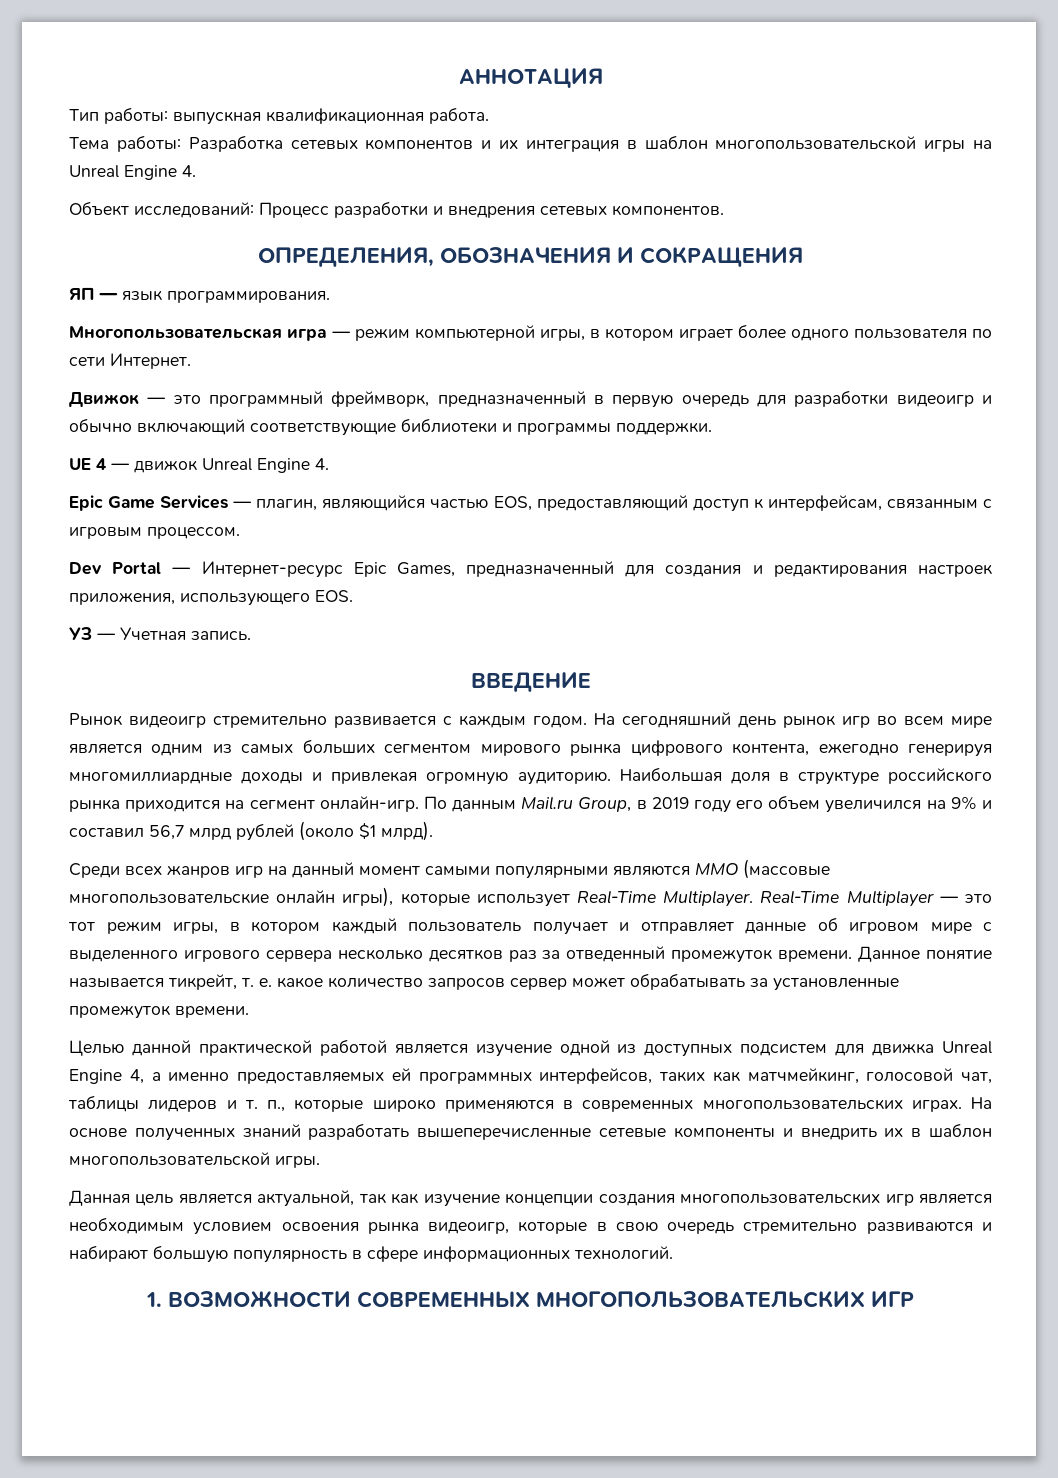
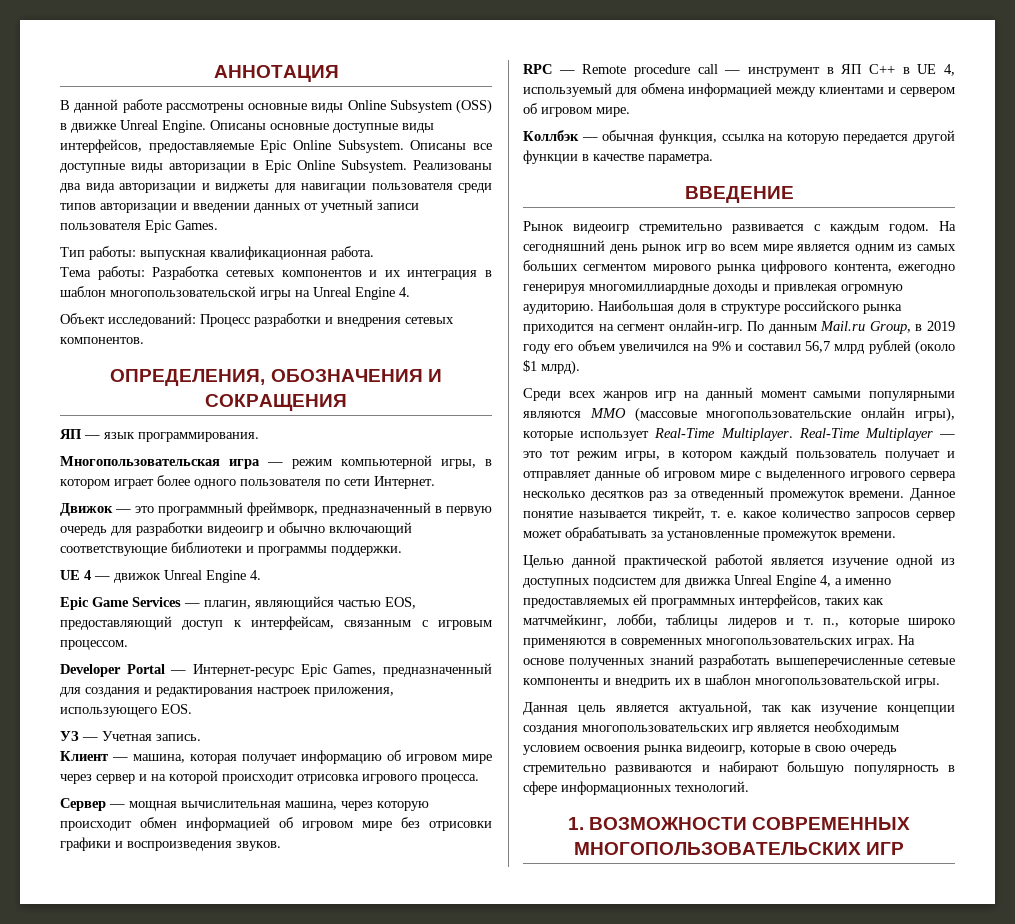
+ В данной работе рассмотрены основные виды Online Subsystem (OSS) в движке Unreal Engine. Описаны основные доступные виды интерфейсов, предоставляемые Epic Online Subsystem. Описаны все доступные виды авторизации в Epic Online Subsystem. Реализованы два вида авторизации и виджеты для навигации пользователя среди типов авторизации и введении данных от учетный записи пользователя Epic Games.
- Dev Portal — Интернет-ресурс Epic Games, предназначенный для создания и редактирования настроек приложения, использующего EOS.
+ Developer Portal — Интернет-ресурс Epic Games, предназначенный для создания и редактирования настроек приложения, использующего EOS.
+ Клиент — машина, которая получает информацию об игровом мире через сервер и на которой происходит отрисовка игрового процесса.
+ Сервер — мощная вычислительная машина, через которую происходит обмен информацией об игровом мире без отрисовки графики и воспроизведения звуков.
+ RPC — Remote procedure call — инструмент в ЯП С++ в UE 4, используемый для обмена информацией между клиентами и сервером об игровом мире.
+ Коллбэк — обычная функция, ссылка на которую передается другой функции в качестве параметра.
- Целью данной практической работой является изучение одной из доступных подсистем для движка Unreal Engine 4, а именно предоставляемых ей программных интерфейсов, таких как матчмейкинг, голосовой чат, таблицы лидеров и т. п., которые широко применяются в современных многопользовательских играх.
+ Целью данной практической работой является изучение одной из доступных подсистем для движка Unreal Engine 4, а именно предоставляемых ей программных интерфейсов, таких как матчмейкинг, лобби, таблицы лидеров и т. п., которые широко применяются в современных многопользовательских играх.

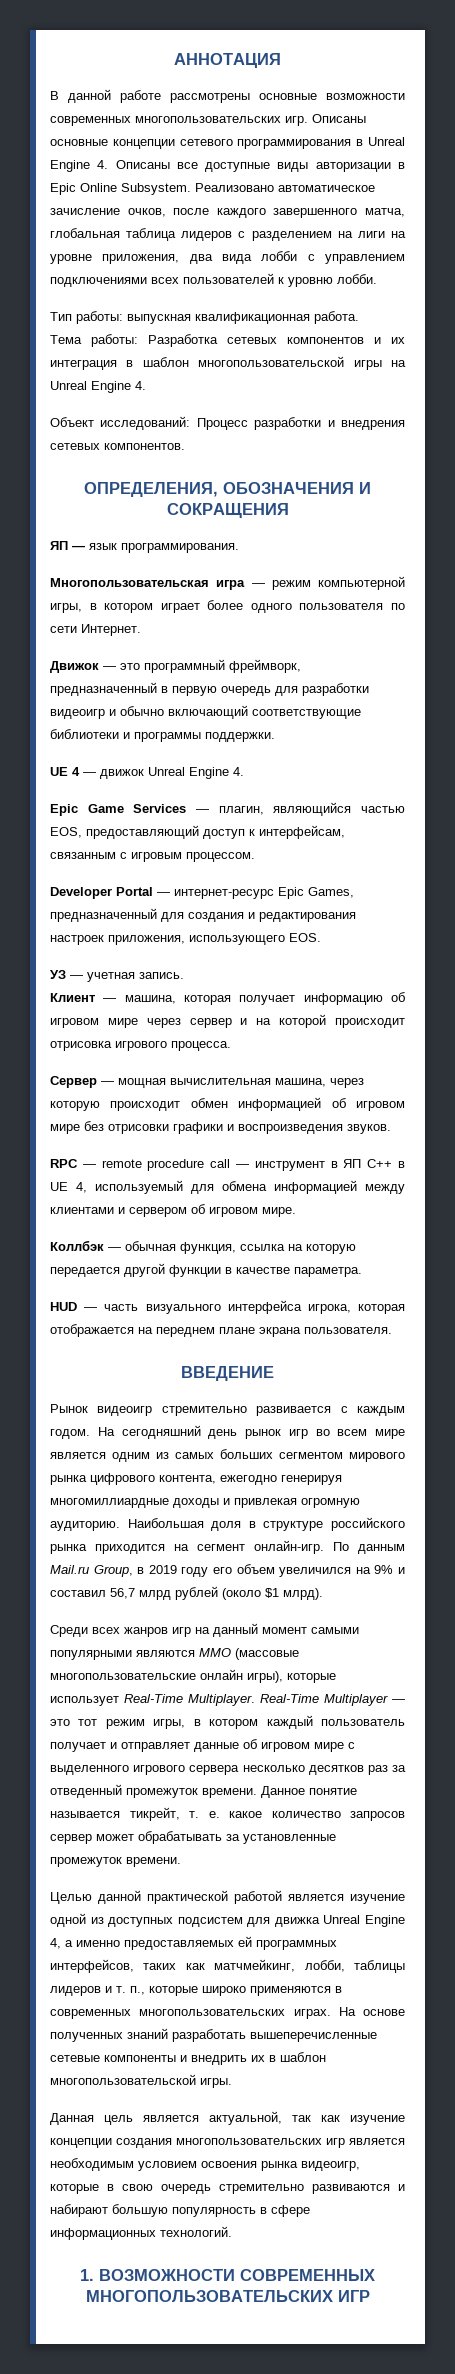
- В данной работе рассмотрены основные виды Online Subsystem (OSS) в движке Unreal Engine. Описаны основные доступные виды интерфейсов, предоставляемые Epic Online Subsystem. Описаны все доступные виды авторизации в Epic Online Subsystem.
+ В данной работе рассмотрены основные возможности современных многопользовательских игр. Описаны основные концепции сетевого программирования в Unreal Engine 4. Описаны все доступные виды авторизации в Epic Online Subsystem.
- Реализованы два вида авторизации и виджеты для навигации пользователя среди типов авторизации и введении данных от учетный записи пользователя Epic Games.
+ Реализовано автоматическое зачисление очков, после каждого завершенного матча, глобальная таблица лидеров с разделением на лиги на уровне приложения, два вида лобби с управлением подключениями всех пользователей к уровню лобби.
- Developer Portal — Интернет-ресурс Epic Games, предназначенный для создания и редактирования настроек приложения, использующего EOS.
+ Developer Portal — интернет-ресурс Epic Games, предназначенный для создания и редактирования настроек приложения, использующего EOS.
- УЗ — Учетная запись.
+ УЗ — учетная запись.
- RPC — Remote procedure call — инструмент в ЯП С++ в UE 4, используемый для обмена информацией между клиентами и сервером об игровом мире.
+ RPC — remote procedure call — инструмент в ЯП С++ в UE 4, используемый для обмена информацией между клиентами и сервером об игровом мире.
+ HUD — часть визуального интерфейса игрока, которая отображается на переднем плане экрана пользователя.

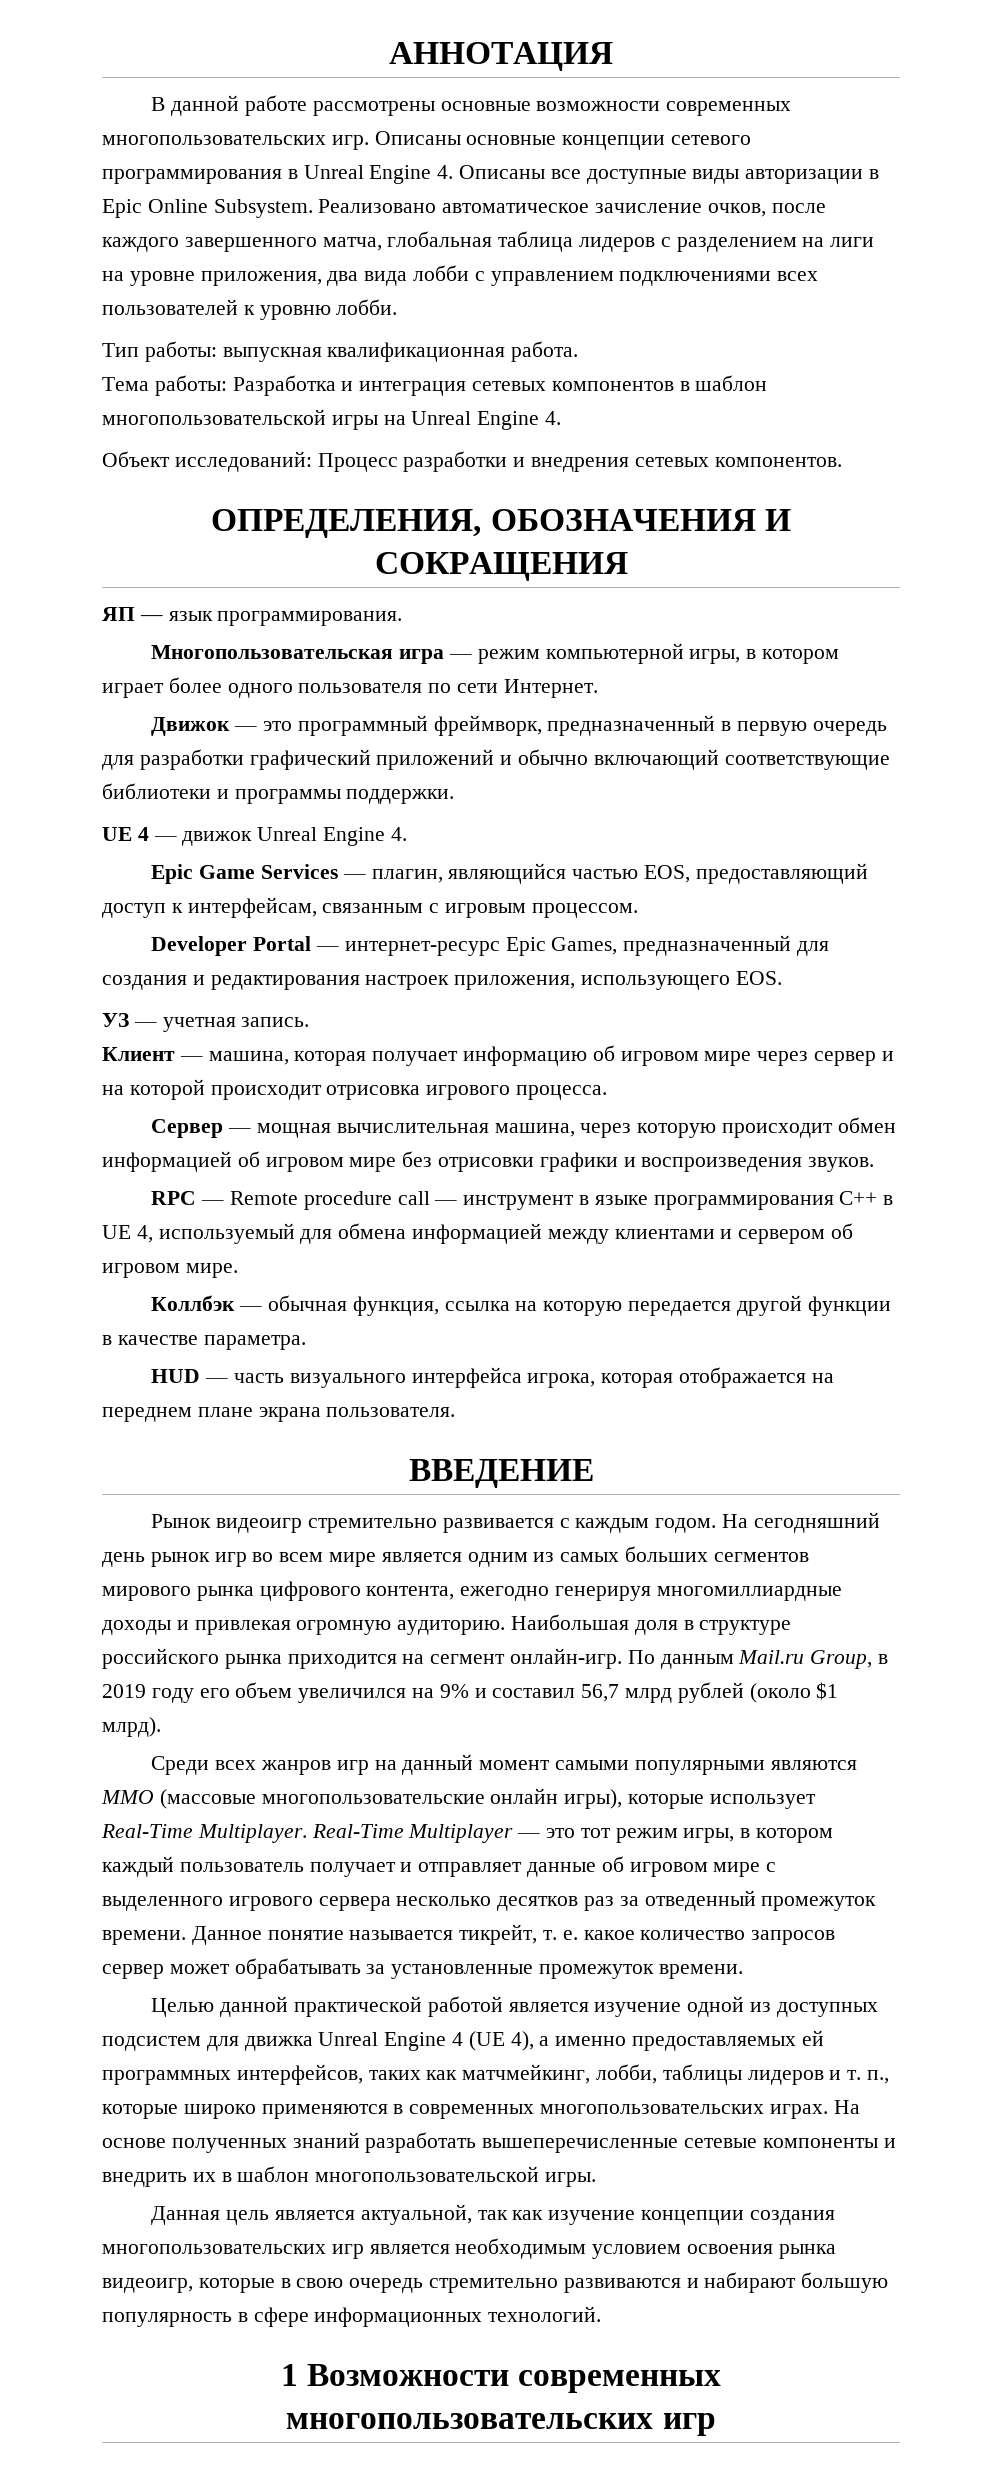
- Тема работы: Разработка сетевых компонентов и их интеграция в шаблон многопользовательской игры на Unreal Engine 4.
+ Тема работы: Разработка и интеграция сетевых компонентов в шаблон многопользовательской игры на Unreal Engine 4.
- Движок — это программный фреймворк, предназначенный в первую очередь для разработки видеоигр и обычно включающий соответствующие библиотеки и программы поддержки.
+ Движок — это программный фреймворк, предназначенный в первую очередь для разработки графический приложений и обычно включающий соответствующие библиотеки и программы поддержки.
- RPC — remote procedure call — инструмент в ЯП С++ в UE 4, используемый для обмена информацией между клиентами и сервером об игровом мире.
+ RPC — Remote procedure call — инструмент в языке программирования С++ в UE 4, используемый для обмена информацией между клиентами и сервером об игровом мире.
- На сегодняшний день рынок игр во всем мире является одним из самых больших сегментом мирового рынка цифрового контента, ежегодно генерируя многомиллиардные доходы и привлекая огромную аудиторию.
+ На сегодняшний день рынок игр во всем мире является одним из самых больших сегментов мирового рынка цифрового контента, ежегодно генерируя многомиллиардные доходы и привлекая огромную аудиторию.
- Целью данной практической работой является изучение одной из доступных подсистем для движка Unreal Engine 4, а именно предоставляемых ей программных интерфейсов, таких как матчмейкинг, лобби, таблицы лидеров и т. п., которые широко применяются в современных многопользовательских играх.
+ Целью данной практической работой является изучение одной из доступных подсистем для движка Unreal Engine 4 (UE 4), а именно предоставляемых ей программных интерфейсов, таких как матчмейкинг, лобби, таблицы лидеров и т. п., которые широко применяются в современных многопользовательских играх.
- 1. ВОЗМОЖНОСТИ СОВРЕМЕННЫХ МНОГОПОЛЬЗОВАТЕЛЬСКИХ ИГР
+ 1 Возможности современных многопользовательских игр

